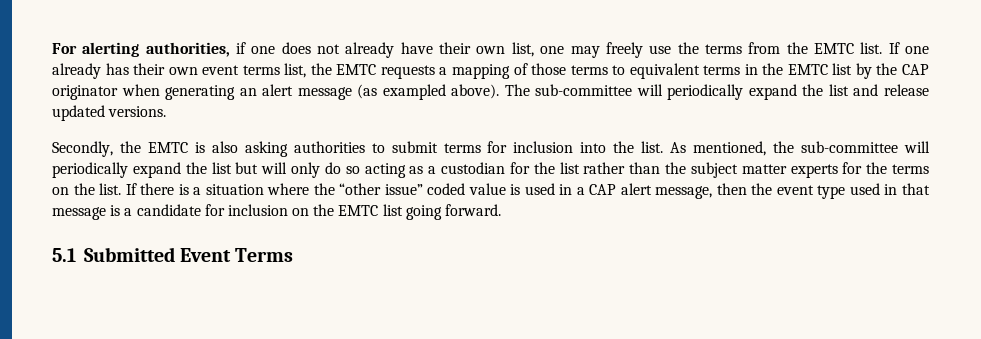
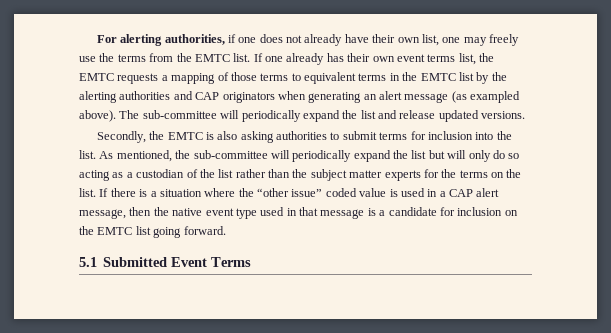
- If one already has their own event terms list, the EMTC requests a mapping of those terms to equivalent terms in the EMTC list by the CAP originator when generating an alert message (as exampled above).
+ If one already has their own event terms list, the EMTC requests a mapping of those terms to equivalent terms in the EMTC list by the alerting authorities and CAP originators when generating an alert message (as exampled above).
- As mentioned, the sub-committee will periodically expand the list but will only do so acting as a custodian for the list rather than the subject matter experts for the terms on the list.
+ As mentioned, the sub-committee will periodically expand the list but will only do so acting as a custodian of the list rather than the subject matter experts for the terms on the list.
- If there is a situation where the “other issue” coded value is used in a CAP alert message, then the event type used in that message is a candidate for inclusion on the EMTC list going forward.
+ If there is a situation where the “other issue” coded value is used in a CAP alert message, then the native event type used in that message is a candidate for inclusion on the EMTC list going forward.

